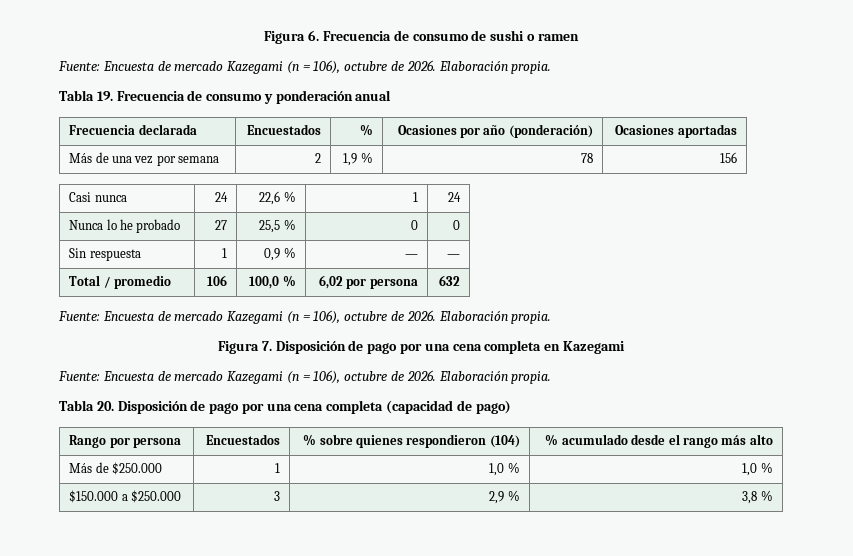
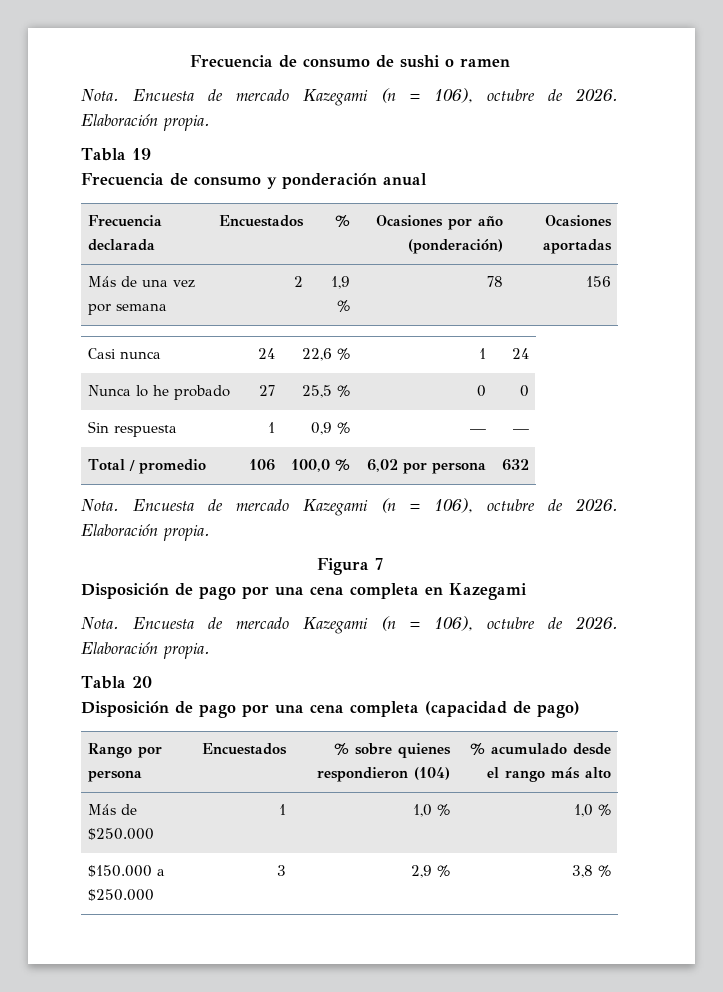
- Figura 6. Frecuencia de consumo de sushi o ramen
- Fuente: Encuesta de mercado Kazegami (n = 106), octubre de 2026.
+ Frecuencia de consumo de sushi o ramen
+ Nota. Encuesta de mercado Kazegami (n = 106), octubre de 2026.
- Tabla 19. Frecuencia de consumo y ponderación anual
+ Tabla 19
+ Frecuencia de consumo y ponderación anual
  Total / promedio | 106 | 100,0 % | 6,02 por persona | 632
- Fuente: Encuesta de mercado Kazegami (n = 106), octubre de 2026.
+ Nota. Encuesta de mercado Kazegami (n = 106), octubre de 2026.
- Figura 7. Disposición de pago por una cena completa en Kazegami
- Fuente: Encuesta de mercado Kazegami (n = 106), octubre de 2026.
+ Figura 7
+ Disposición de pago por una cena completa en Kazegami
+ Nota. Encuesta de mercado Kazegami (n = 106), octubre de 2026.
- Tabla 20. Disposición de pago por una cena completa (capacidad de pago)
+ Tabla 20
+ Disposición de pago por una cena completa (capacidad de pago)

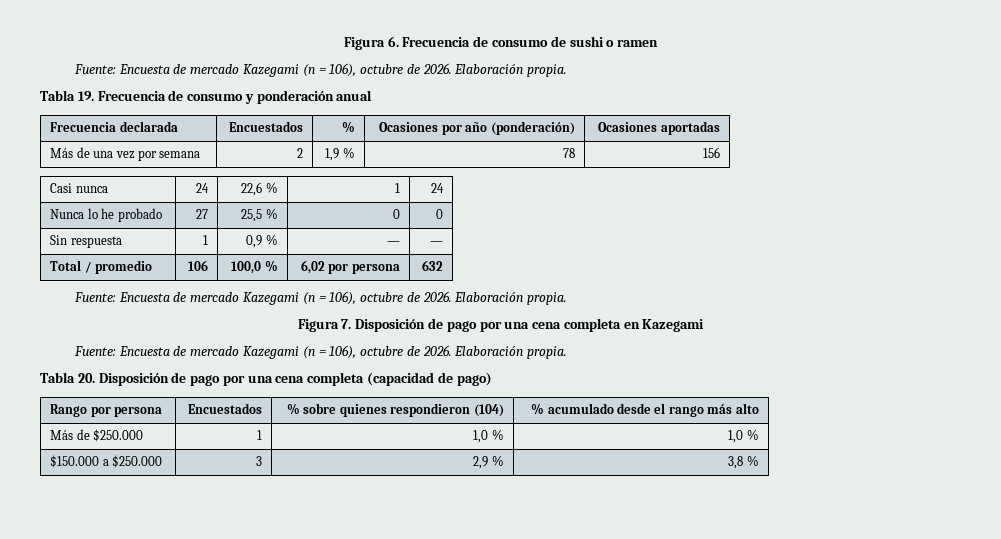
- Frecuencia de consumo de sushi o ramen
- Nota. Encuesta de mercado Kazegami (n = 106), octubre de 2026.
+ Figura 6. Frecuencia de consumo de sushi o ramen
+ Fuente: Encuesta de mercado Kazegami (n = 106), octubre de 2026.
- Tabla 19
- Frecuencia de consumo y ponderación anual
+ Tabla 19. Frecuencia de consumo y ponderación anual
  Total / promedio | 106 | 100,0 % | 6,02 por persona | 632
- Nota. Encuesta de mercado Kazegami (n = 106), octubre de 2026.
+ Fuente: Encuesta de mercado Kazegami (n = 106), octubre de 2026.
- Figura 7
- Disposición de pago por una cena completa en Kazegami
- Nota. Encuesta de mercado Kazegami (n = 106), octubre de 2026.
+ Figura 7. Disposición de pago por una cena completa en Kazegami
+ Fuente: Encuesta de mercado Kazegami (n = 106), octubre de 2026.
- Tabla 20
- Disposición de pago por una cena completa (capacidad de pago)
+ Tabla 20. Disposición de pago por una cena completa (capacidad de pago)

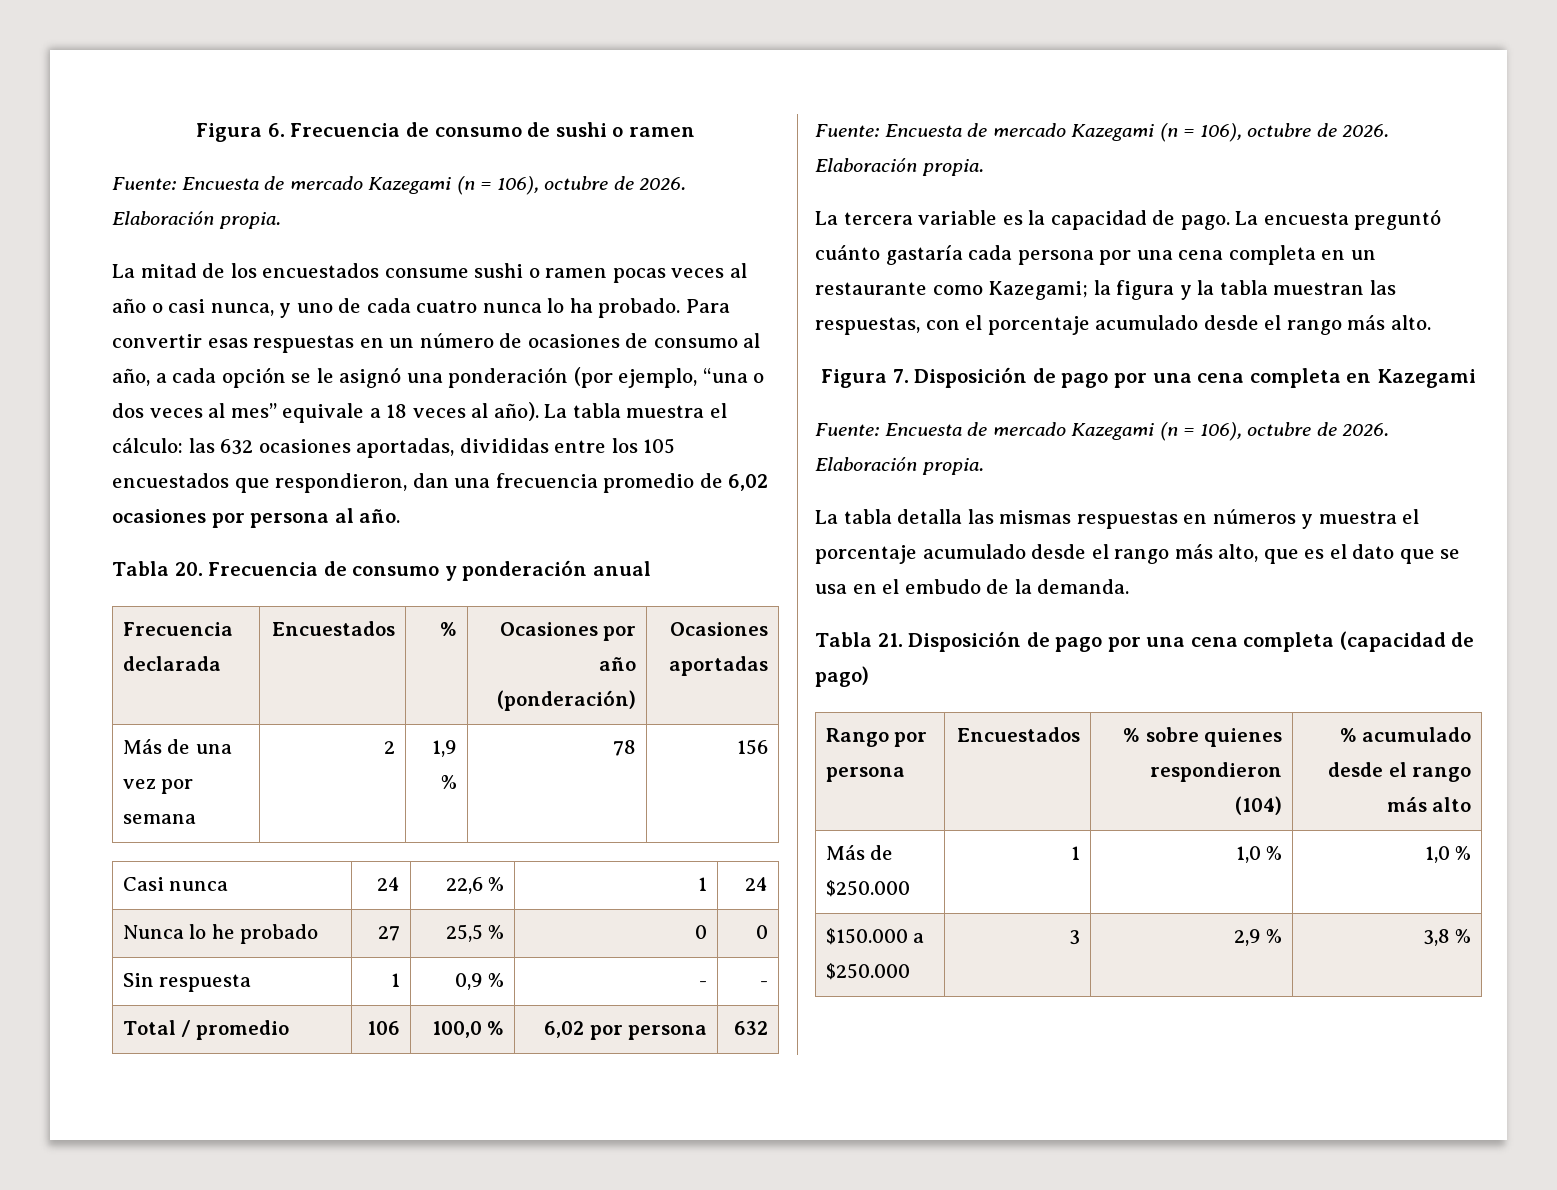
- Tabla 19. Frecuencia de consumo y ponderación anual
+ La mitad de los encuestados consume sushi o ramen pocas veces al año o casi nunca, y uno de cada cuatro nunca lo ha probado. Para convertir esas respuestas en un número de ocasiones de consumo al año, a cada opción se le asignó una ponderación (por ejemplo, “una o dos veces al mes” equivale a 18 veces al año). La tabla muestra el cálculo: las 632 ocasiones aportadas, divididas entre los 105 encuestados que respondieron, dan una frecuencia promedio de 6,02 ocasiones por persona al año.
+ Tabla 20. Frecuencia de consumo y ponderación anual
- Sin respuesta | 1 | 0,9 % | — | —
+ Sin respuesta | 1 | 0,9 % | - | -
+ La tercera variable es la capacidad de pago. La encuesta preguntó cuánto gastaría cada persona por una cena completa en un restaurante como Kazegami; la figura y la tabla muestran las respuestas, con el porcentaje acumulado desde el rango más alto.
- Tabla 20. Disposición de pago por una cena completa (capacidad de pago)
+ La tabla detalla las mismas respuestas en números y muestra el porcentaje acumulado desde el rango más alto, que es el dato que se usa en el embudo de la demanda.
+ Tabla 21. Disposición de pago por una cena completa (capacidad de pago)

